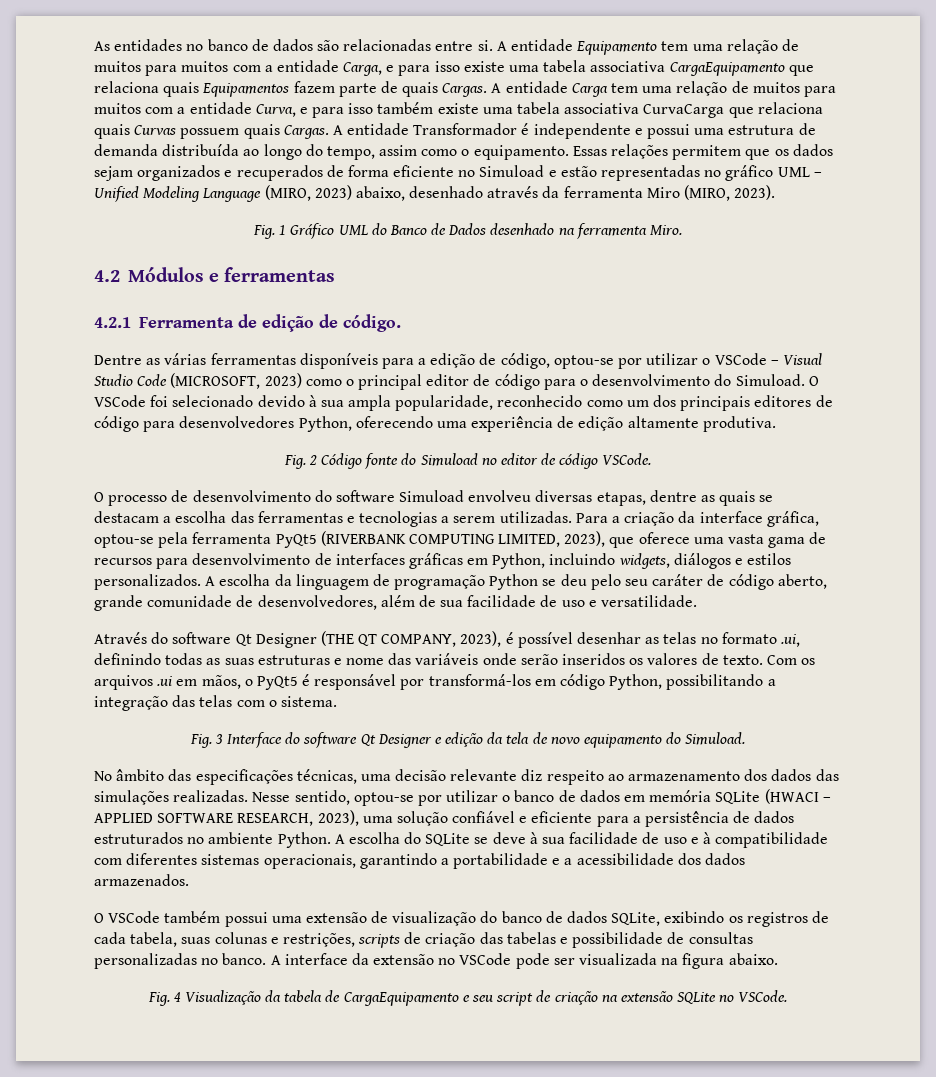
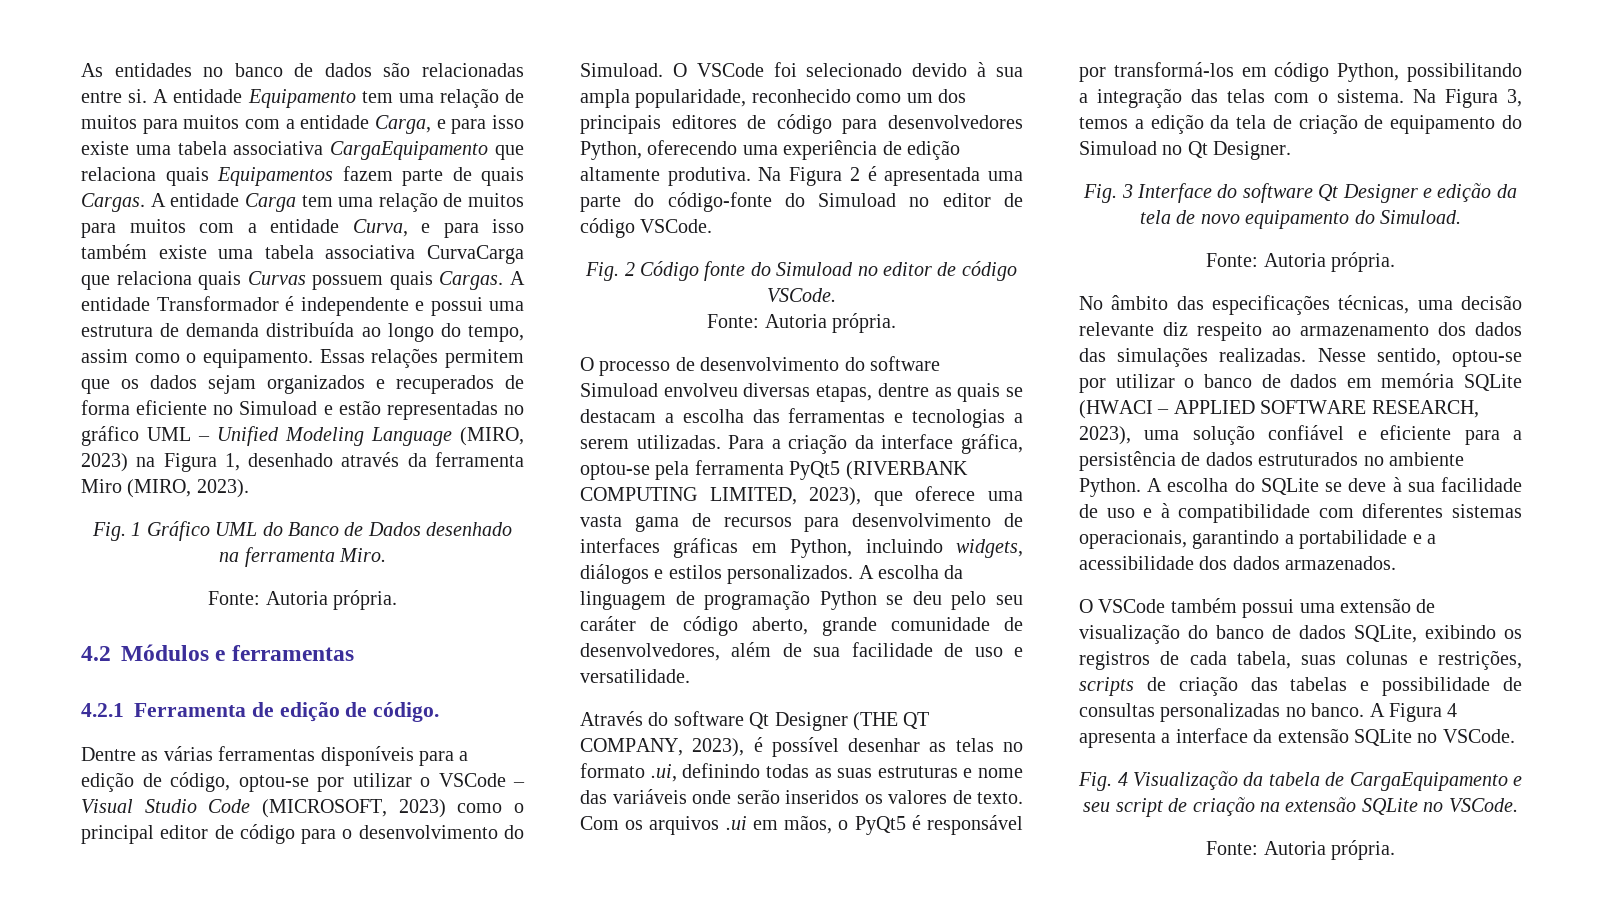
- Essas relações permitem que os dados sejam organizados e recuperados de forma eficiente no Simuload e estão representadas no gráfico UML – Unified Modeling Language (MIRO, 2023) abaixo, desenhado através da ferramenta Miro (MIRO, 2023).
+ Essas relações permitem que os dados sejam organizados e recuperados de forma eficiente no Simuload e estão representadas no gráfico UML – Unified Modeling Language (MIRO, 2023) na Figura 1, desenhado através da ferramenta Miro (MIRO, 2023).
  Fig. 1 Gráfico UML do Banco de Dados desenhado na ferramenta Miro.
+ Fonte: Autoria própria.
+ Na Figura 2 é apresentada uma parte do código-fonte do Simuload no editor de código VSCode.
  Fig. 2 Código fonte do Simuload no editor de código VSCode.
+ Fonte: Autoria própria.
+ Na Figura 3, temos a edição da tela de criação de equipamento do Simuload no Qt Designer.
  Fig. 3 Interface do software Qt Designer e edição da tela de novo equipamento do Simuload.
+ Fonte: Autoria própria.
- A interface da extensão no VSCode pode ser visualizada na figura abaixo.
+ A Figura 4 apresenta a interface da extensão SQLite no VSCode.
  Fig. 4 Visualização da tabela de CargaEquipamento e seu script de criação na extensão SQLite no VSCode.
+ Fonte: Autoria própria.

